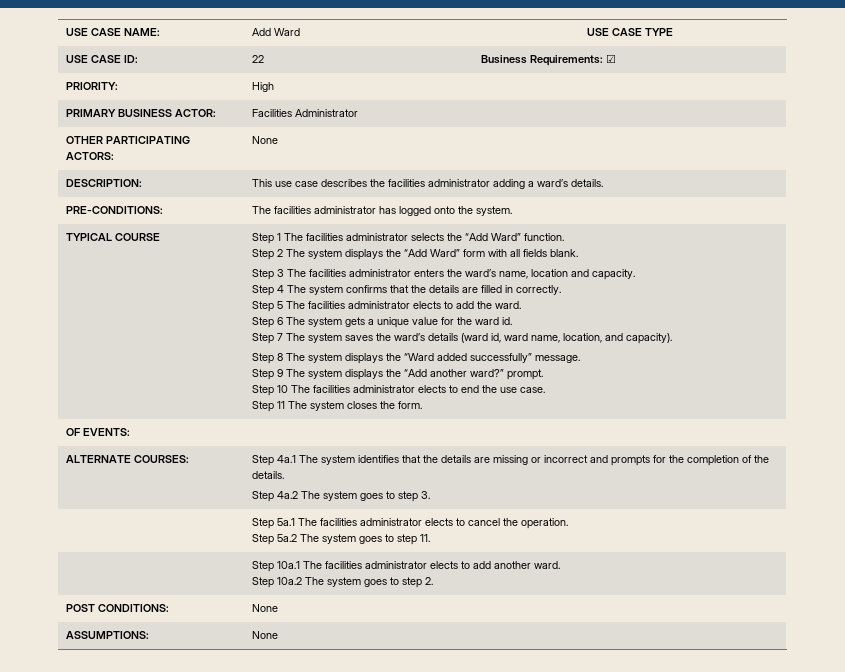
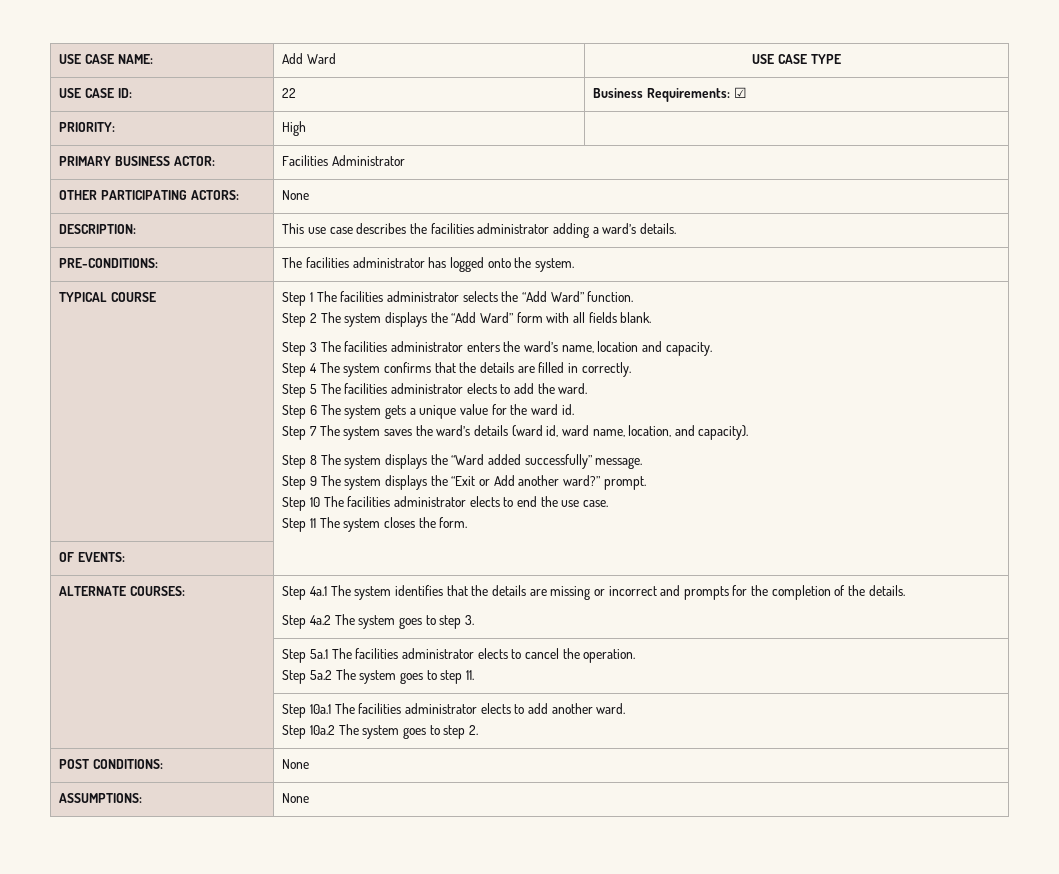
- Step 9 The system displays the “Add another ward?” prompt.
+ Step 9 The system displays the “Exit or Add another ward?” prompt.

